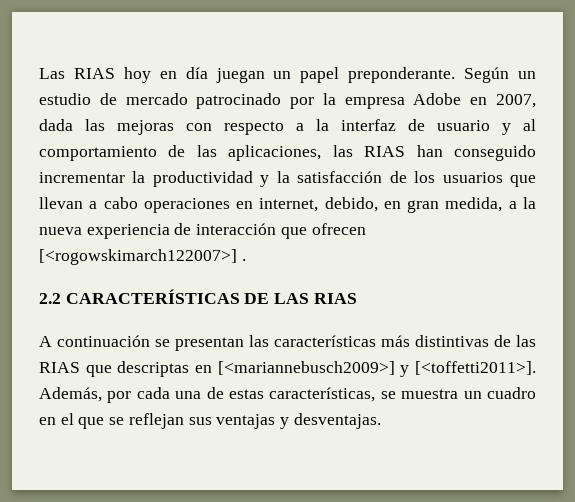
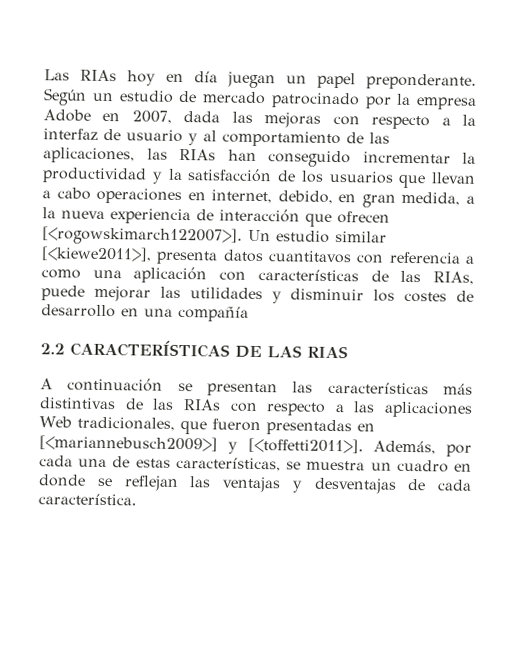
- Las RIAS hoy en día juegan un papel preponderante.
+ Las RIAs hoy en día juegan un papel preponderante.
- Según un estudio de mercado patrocinado por la empresa Adobe en 2007, dada las mejoras con respecto a la interfaz de usuario y al comportamiento de las aplicaciones, las RIAS han conseguido incrementar la productividad y la satisfacción de los usuarios que llevan a cabo operaciones en internet, debido, en gran medida, a la nueva experiencia de interacción que ofrecen [<rogowskimarch122007>] .
+ Según un estudio de mercado patrocinado por la empresa Adobe en 2007, dada las mejoras con respecto a la interfaz de usuario y al comportamiento de las aplicaciones, las RIAs han conseguido incrementar la productividad y la satisfacción de los usuarios que llevan a cabo operaciones en internet, debido, en gran medida, a la nueva experiencia de interacción que ofrecen [<rogowskimarch122007>]. Un estudio similar [<kiewe2011>], presenta datos cuantitavos con referencia a como una aplicación con características de las RIAs, puede mejorar las utilidades y disminuir los costes de desarrollo en una compañía
- A continuación se presentan las características más distintivas de las RIAS que descriptas en [<mariannebusch2009>] y [<toffetti2011>].
+ A continuación se presentan las características más distintivas de las RIAs con respecto a las aplicaciones Web tradicionales, que fueron presentadas en [<mariannebusch2009>] y [<toffetti2011>].
- Además, por cada una de estas características, se muestra un cuadro en el que se reflejan sus ventajas y desventajas.
+ Además, por cada una de estas características, se muestra un cuadro en donde se reflejan las ventajas y desventajas de cada característica.

